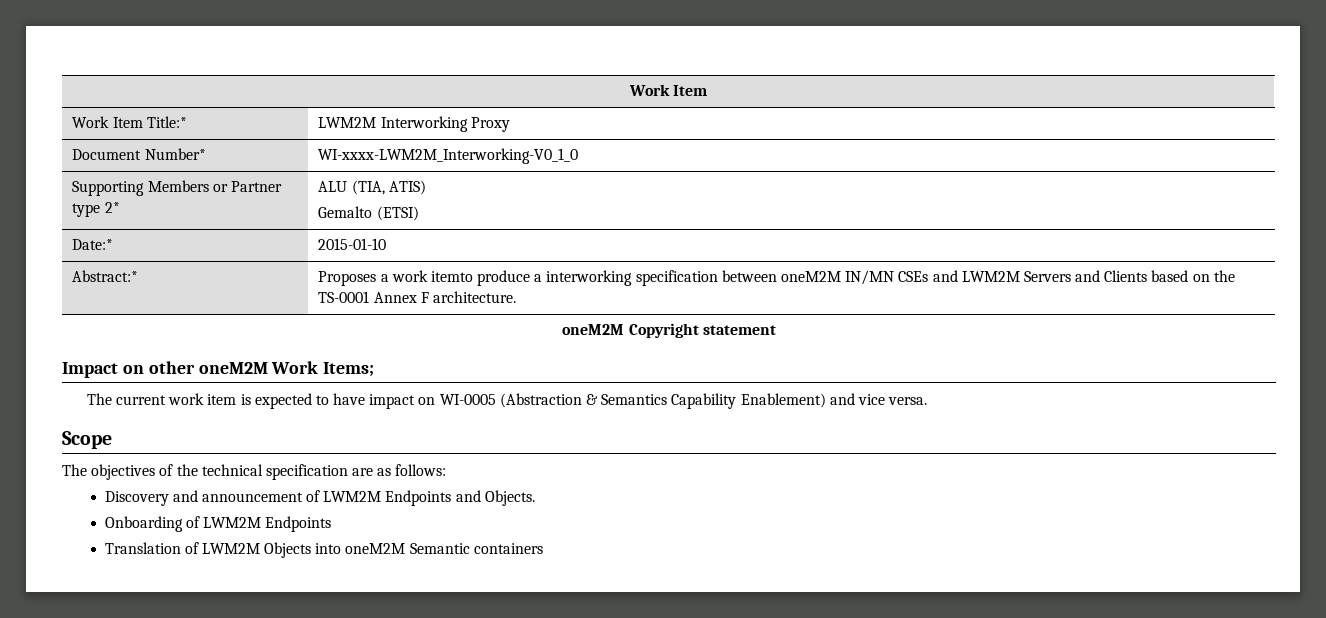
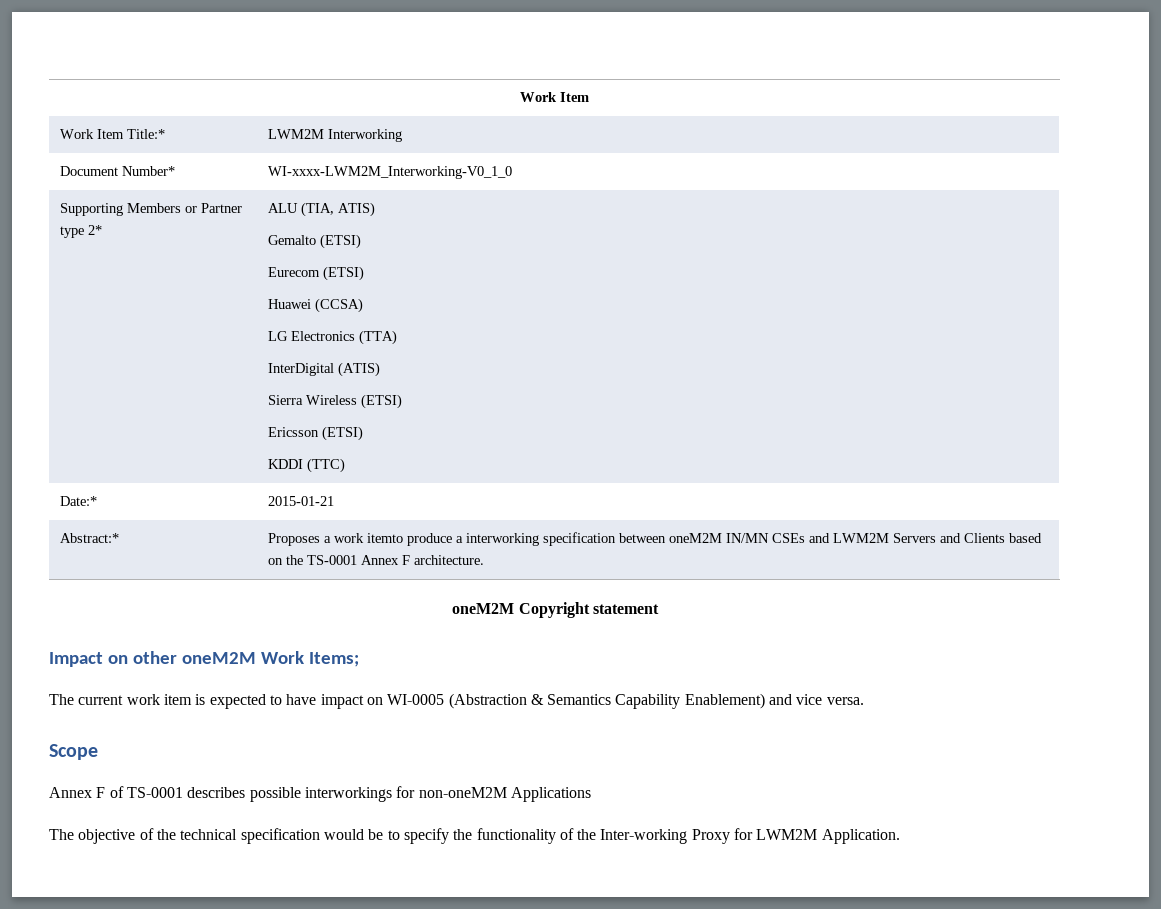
- Work Item Title:* | LWM2M Interworking Proxy
+ Work Item Title:* | LWM2M Interworking
  Supporting Members or Partner type 2* | ALU (TIA, ATIS)
  Gemalto (ETSI)
+ Eurecom (ETSI)
+ Huawei (CCSA)
+ LG Electronics (TTA)
+ InterDigital (ATIS)
+ Sierra Wireless (ETSI)
+ Ericsson (ETSI)
+ KDDI (TTC)
- Date:* | 2015-01-10
+ Date:* | 2015-01-21
- The objectives of the technical specification are as follows:
- Discovery and announcement of LWM2M Endpoints and Objects.
- Onboarding of LWM2M Endpoints
- Translation of LWM2M Objects into oneM2M Semantic containers
+ Annex F of TS-0001 describes possible interworkings for non-oneM2M Applications
+ The objective of the technical specification would be to specify the functionality of the Inter-working Proxy for LWM2M Application.

